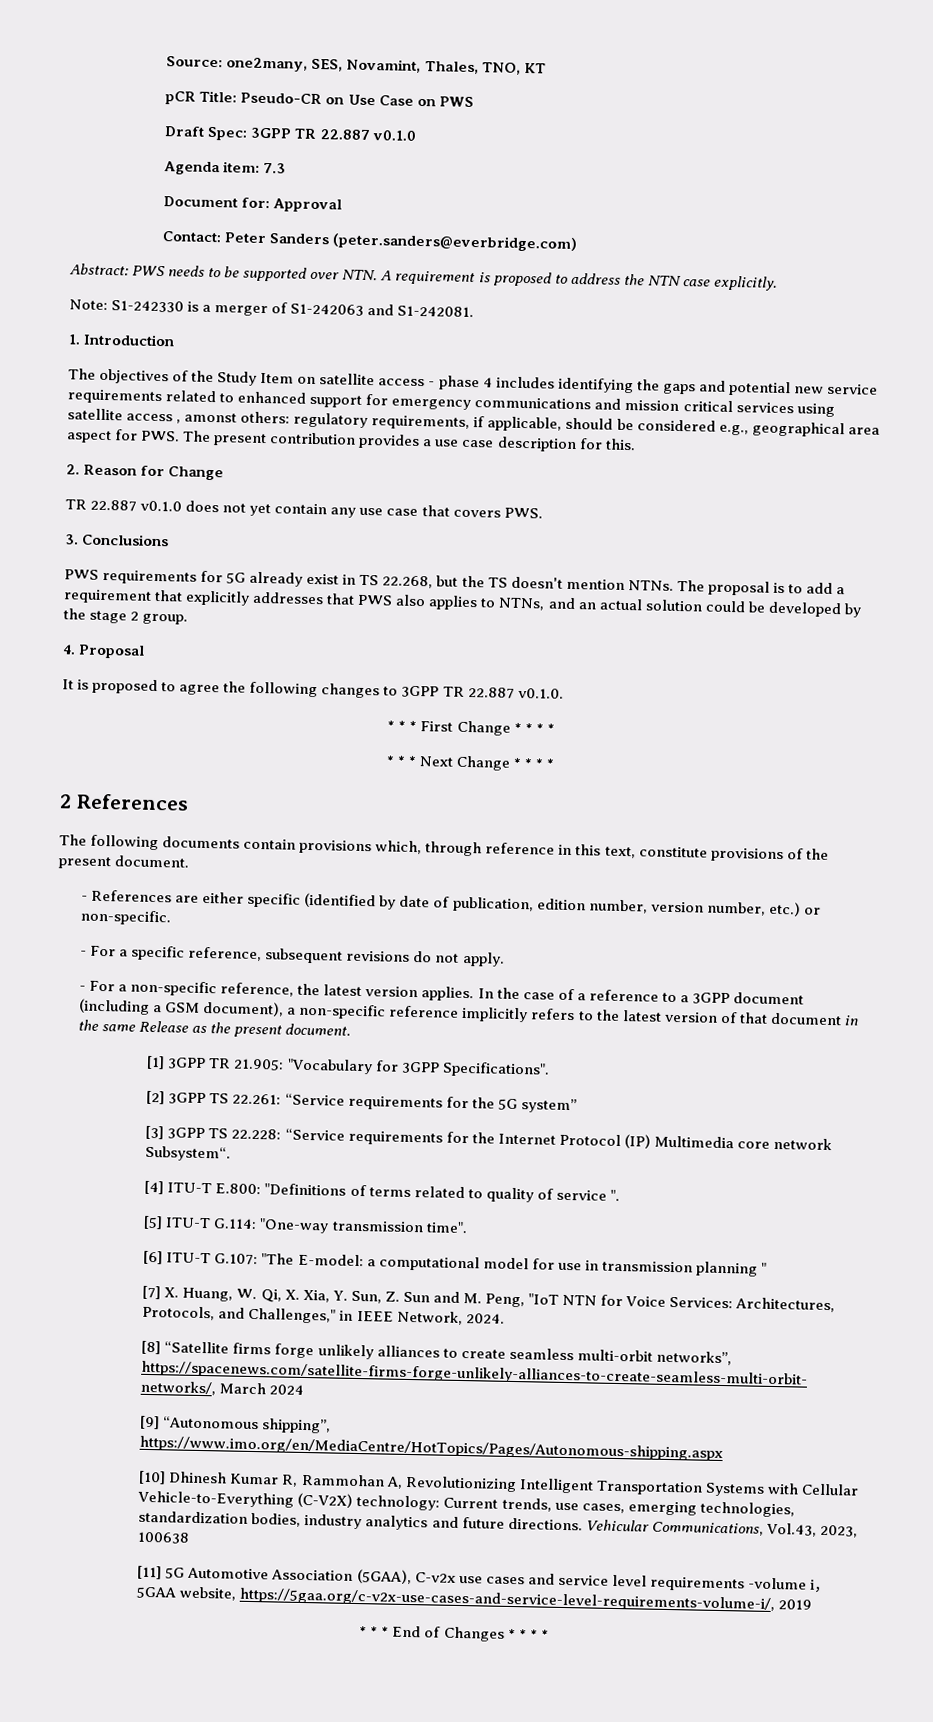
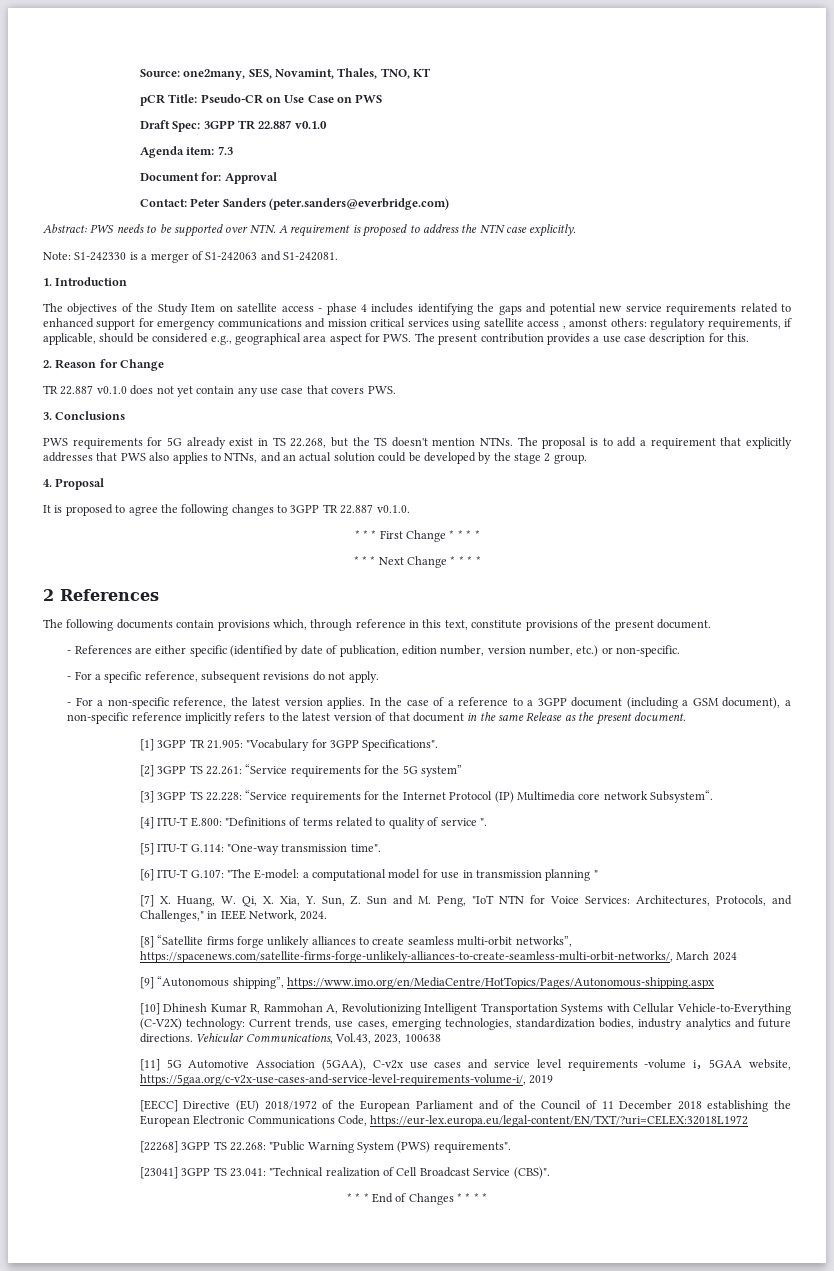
+ [EECC] Directive (EU) 2018/1972 of the European Parliament and of the Council of 11 December 2018 establishing the European Electronic Communications Code, https://eur-lex.europa.eu/legal-content/EN/TXT/?uri=CELEX:32018L1972
+ [22268] 3GPP TS 22.268: "Public Warning System (PWS) requirements".
+ [23041] 3GPP TS 23.041: "Technical realization of Cell Broadcast Service (CBS)".

